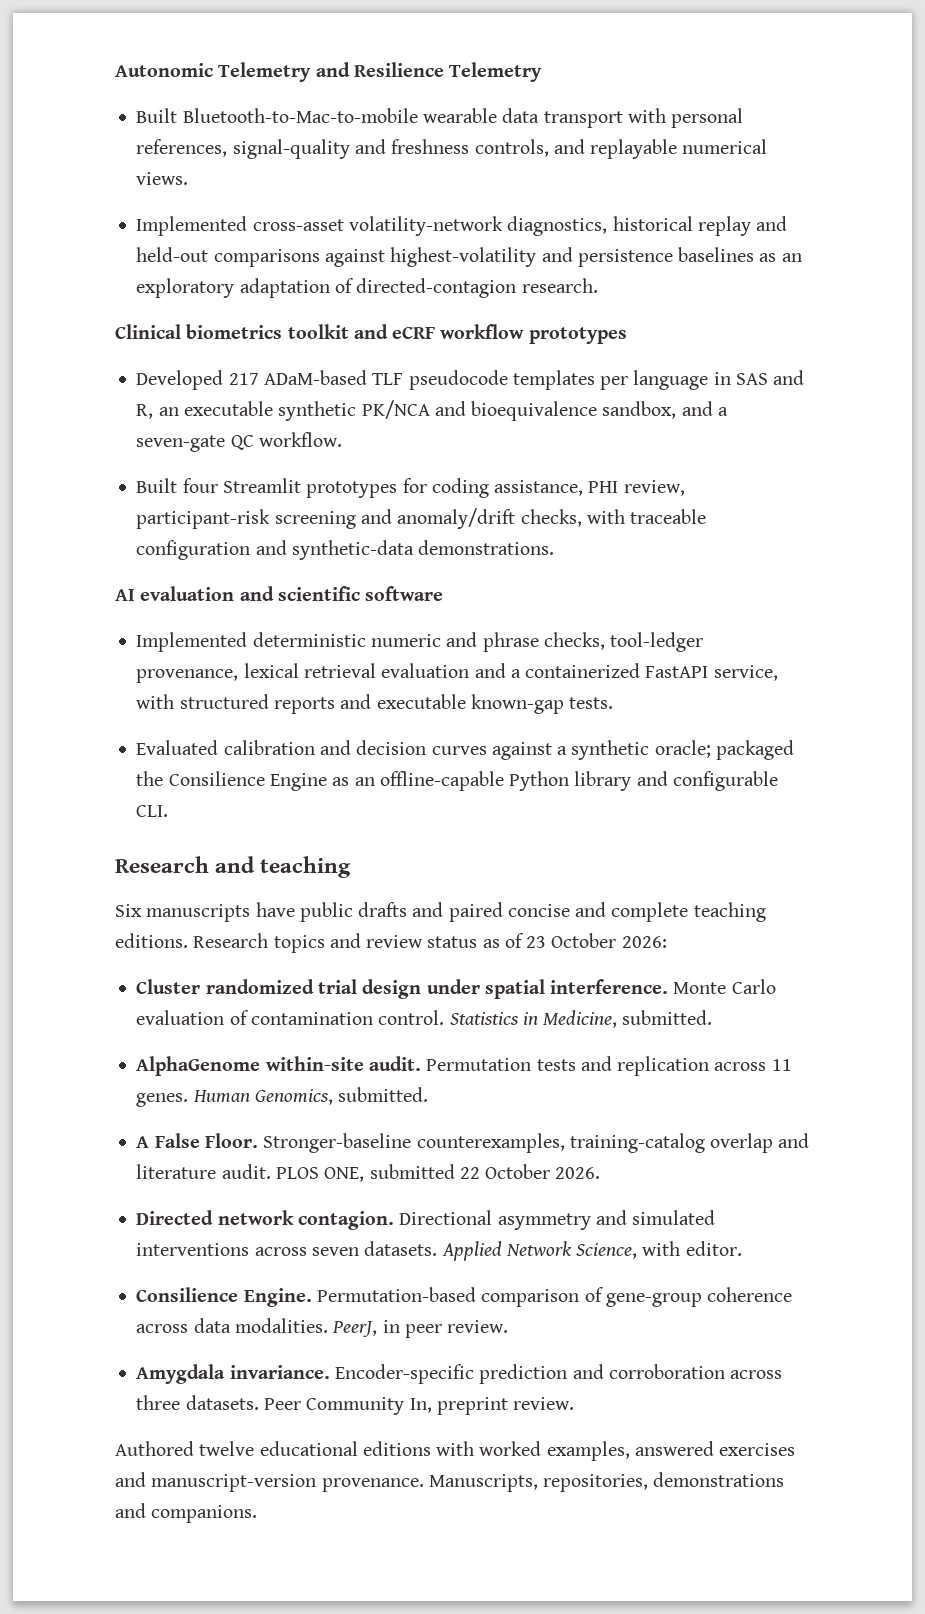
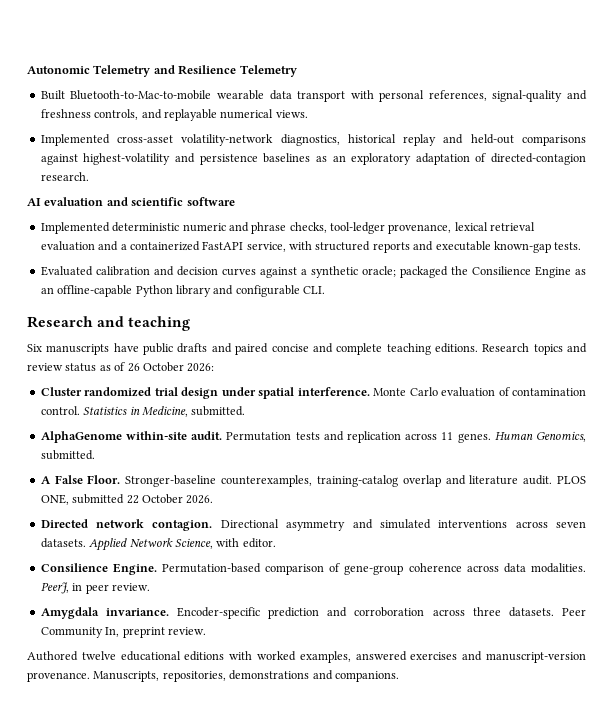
- Clinical biometrics toolkit and eCRF workflow prototypes
- Developed 217 ADaM-based TLF pseudocode templates per language in SAS and R, an executable synthetic PK/NCA and bioequivalence sandbox, and a seven-gate QC workflow.
- Built four Streamlit prototypes for coding assistance, PHI review, participant-risk screening and anomaly/drift checks, with traceable configuration and synthetic-data demonstrations.
- Research topics and review status as of 23 October 2026:
+ Research topics and review status as of 26 October 2026:

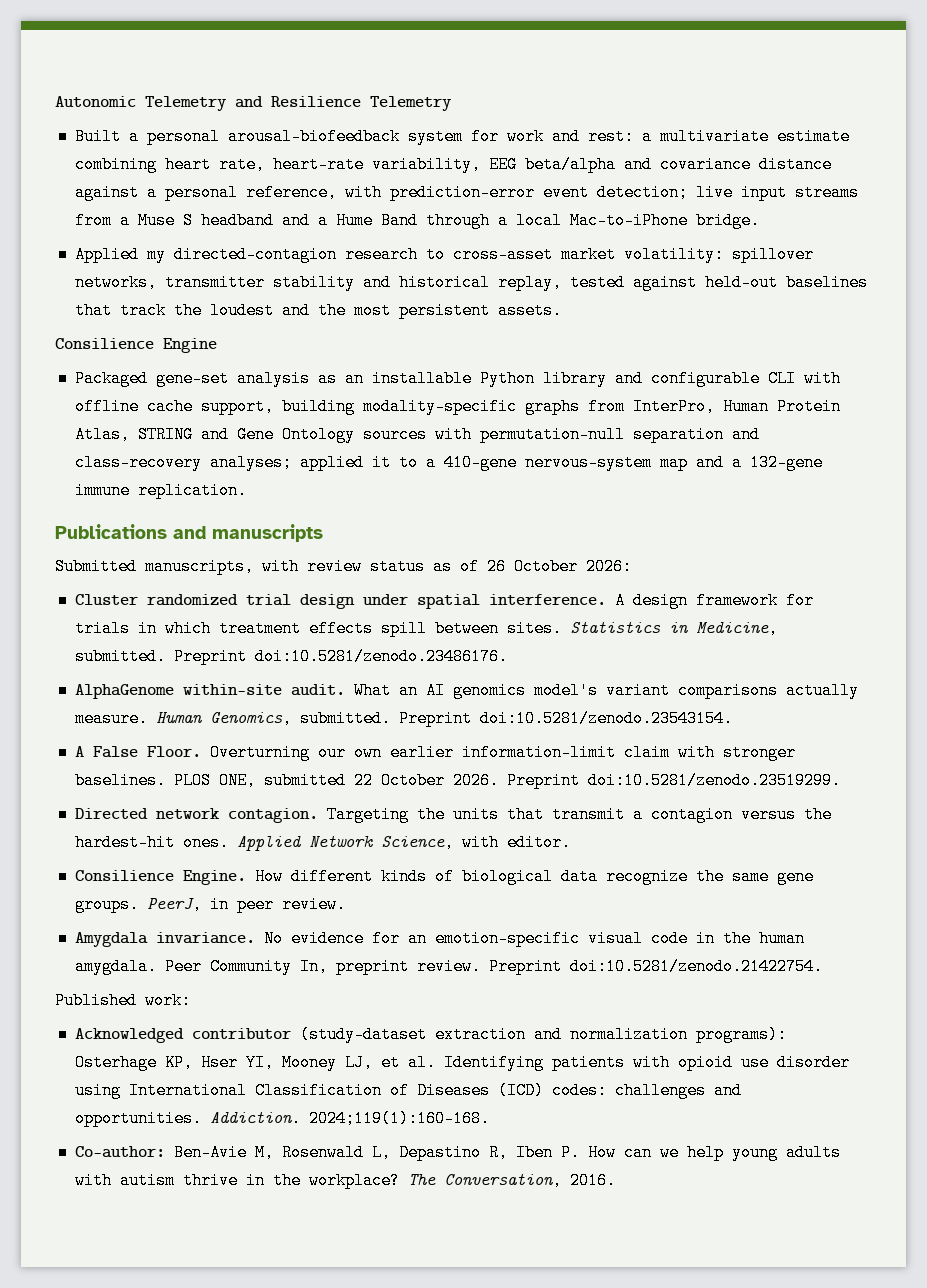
- Built Bluetooth-to-Mac-to-mobile wearable data transport with personal references, signal-quality and freshness controls, and replayable numerical views.
- Implemented cross-asset volatility-network diagnostics, historical replay and held-out comparisons against highest-volatility and persistence baselines as an exploratory adaptation of directed-contagion research.
- AI evaluation and scientific software
- Implemented deterministic numeric and phrase checks, tool-ledger provenance, lexical retrieval evaluation and a containerized FastAPI service, with structured reports and executable known-gap tests.
- Evaluated calibration and decision curves against a synthetic oracle; packaged the Consilience Engine as an offline-capable Python library and configurable CLI.
- Research and teaching
- Six manuscripts have public drafts and paired concise and complete teaching editions. Research topics and review status as of 26 October 2026:
+ Built a personal arousal-biofeedback system for work and rest: a multivariate estimate combining heart rate, heart-rate variability, EEG beta/alpha and covariance distance against a personal reference, with prediction-error event detection; live input streams from a Muse S headband and a Hume Band through a local Mac-to-iPhone bridge.
+ Applied my directed-contagion research to cross-asset market volatility: spillover networks, transmitter stability and historical replay, tested against held-out baselines that track the loudest and the most persistent assets.
+ Consilience Engine
+ Packaged gene-set analysis as an installable Python library and configurable CLI with offline cache support, building modality-specific graphs from InterPro, Human Protein Atlas, STRING and Gene Ontology sources with permutation-null separation and class-recovery analyses; applied it to a 410-gene nervous-system map and a 132-gene immune replication.
+ Publications and manuscripts
+ Submitted manuscripts, with review status as of 26 October 2026:
- Monte Carlo evaluation of contamination control.
+ A design framework for trials in which treatment effects spill between sites.
+ Preprint doi:10.5281/zenodo.23486176.
- Permutation tests and replication across 11 genes.
+ What an AI genomics model's variant comparisons actually measure.
+ Preprint doi:10.5281/zenodo.23543154.
- Stronger-baseline counterexamples, training-catalog overlap and literature audit.
+ Overturning our own earlier information-limit claim with stronger baselines.
+ Preprint doi:10.5281/zenodo.23519299.
- Directional asymmetry and simulated interventions across seven datasets.
+ Targeting the units that transmit a contagion versus the hardest-hit ones.
- Permutation-based comparison of gene-group coherence across data modalities.
+ How different kinds of biological data recognize the same gene groups.
- Encoder-specific prediction and corroboration across three datasets.
+ No evidence for an emotion-specific visual code in the human amygdala.
- Peer Community In, preprint review.
- Authored twelve educational editions with worked examples, answered exercises and manuscript-version provenance. Manuscripts, repositories, demonstrations and companions.
+ Peer Community In, preprint review. Preprint doi:10.5281/zenodo.21422754.
+ Published work:
+ Acknowledged contributor (study-dataset extraction and normalization programs): Osterhage KP, Hser YI, Mooney LJ, et al. Identifying patients with opioid use disorder using International Classification of Diseases (ICD) codes: challenges and opportunities. Addiction. 2024;119(1):160-168.
+ Co-author: Ben-Avie M, Rosenwald L, Depastino R, Iben P. How can we help young adults with autism thrive in the workplace? The Conversation, 2016.

